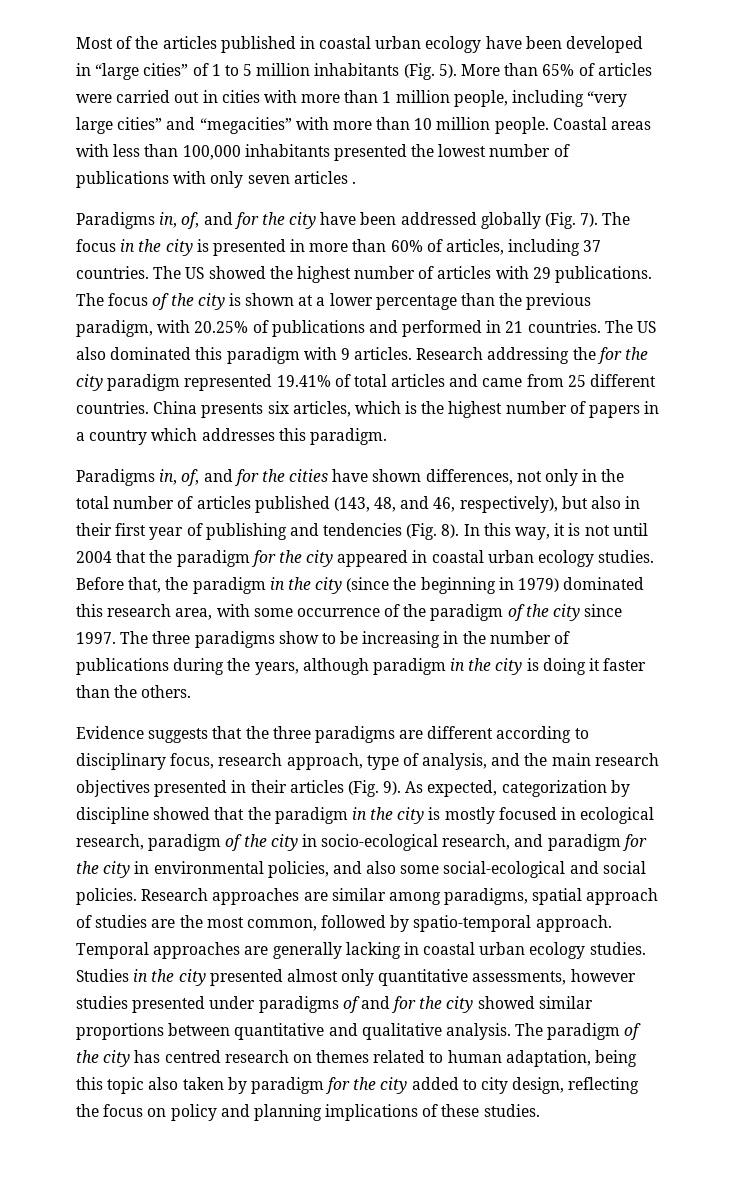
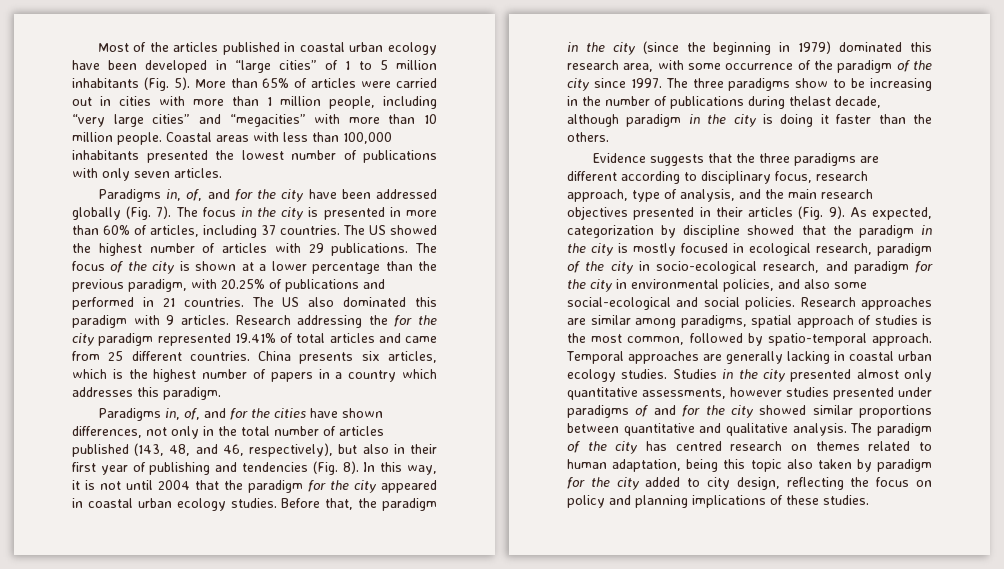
- Coastal areas with less than 100,000 inhabitants presented the lowest number of publications with only seven articles .
+ Coastal areas with less than 100,000 inhabitants presented the lowest number of publications with only seven articles.
- The three paradigms show to be increasing in the number of publications during the years, although paradigm in the city is doing it faster than the others.
+ The three paradigms show to be increasing in the number of publications during thelast decade, although paradigm in the city is doing it faster than the others.
- Research approaches are similar among paradigms, spatial approach of studies are the most common, followed by spatio-temporal approach.
+ Research approaches are similar among paradigms, spatial approach of studies is the most common, followed by spatio-temporal approach.

